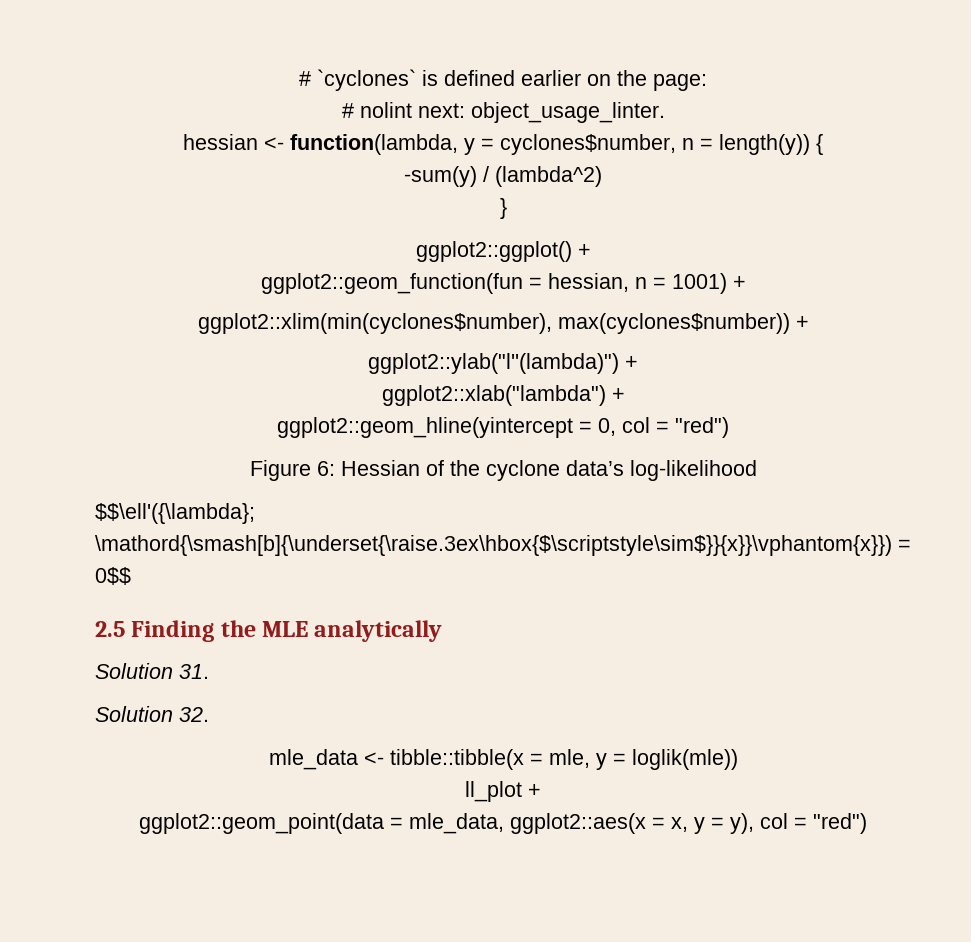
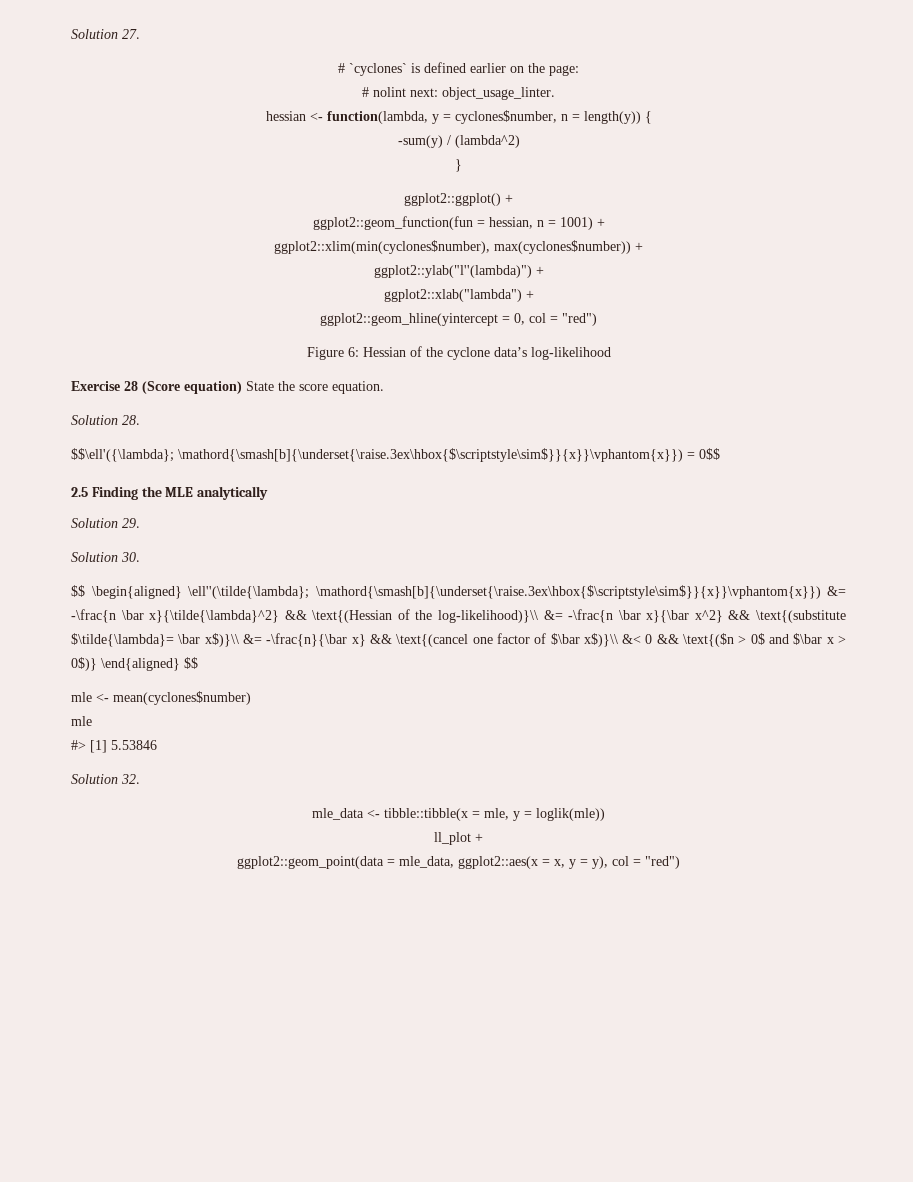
+ Solution 27.
+ Exercise 28 (Score equation) State the score equation.
+ Solution 28.
- Solution 31.
+ Solution 29.
+ Solution 30.
+ $$ \begin{aligned} \ell''(\tilde{\lambda}; \mathord{\smash[b]{\underset{\raise.3ex\hbox{$\scriptstyle\sim$}}{x}}\vphantom{x}}) &= -\frac{n \bar x}{\tilde{\lambda}^2} && \text{(Hessian of the log-likelihood)}\\ &= -\frac{n \bar x}{\bar x^2} && \text{(substitute $\tilde{\lambda}= \bar x$)}\\ &= -\frac{n}{\bar x} && \text{(cancel one factor of $\bar x$)}\\ &< 0 && \text{($n > 0$ and $\bar x > 0$)} \end{aligned} $$
+ mle <- mean(cyclones$number)
+ mle
+ #> [1] 5.53846

